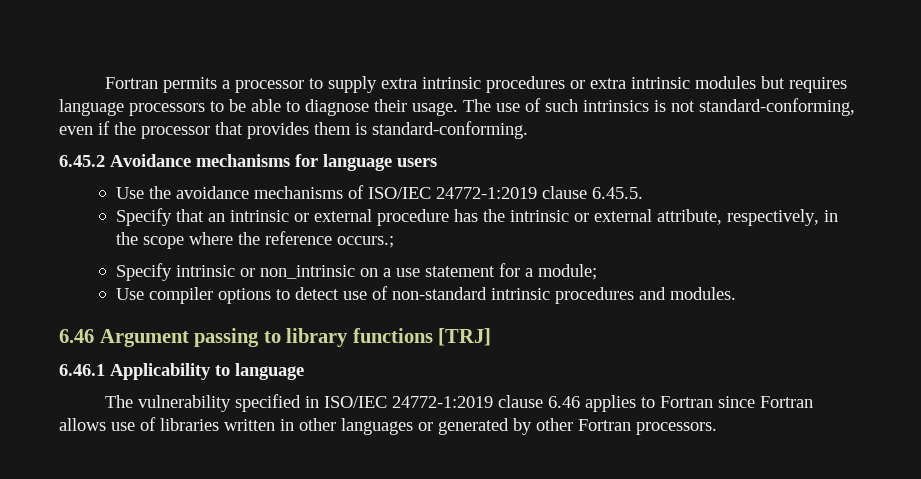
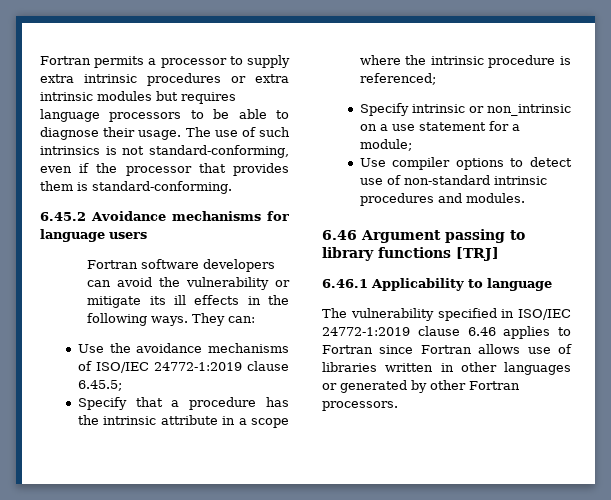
+ Fortran software developers can avoid the vulnerability or mitigate its ill effects in the following ways. They can:
- Use the avoidance mechanisms of ISO/IEC 24772-1:2019 clause 6.45.5.
+ Use the avoidance mechanisms of ISO/IEC 24772-1:2019 clause 6.45.5;
- Specify that an intrinsic or external procedure has the intrinsic or external attribute, respectively, in the scope where the reference occurs.;
+ Specify that a procedure has the intrinsic attribute in a scope where the intrinsic procedure is referenced;

